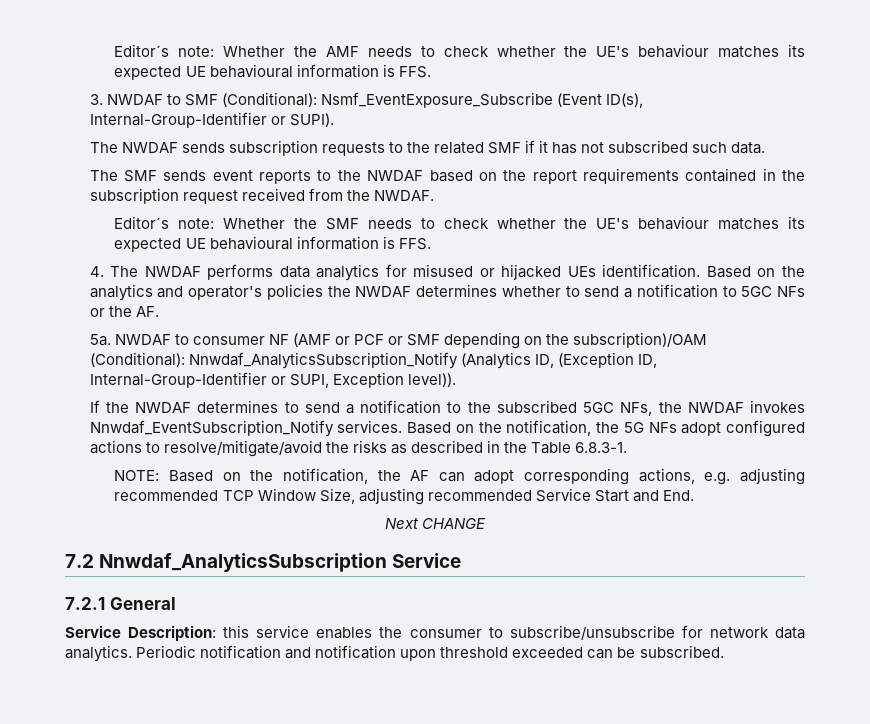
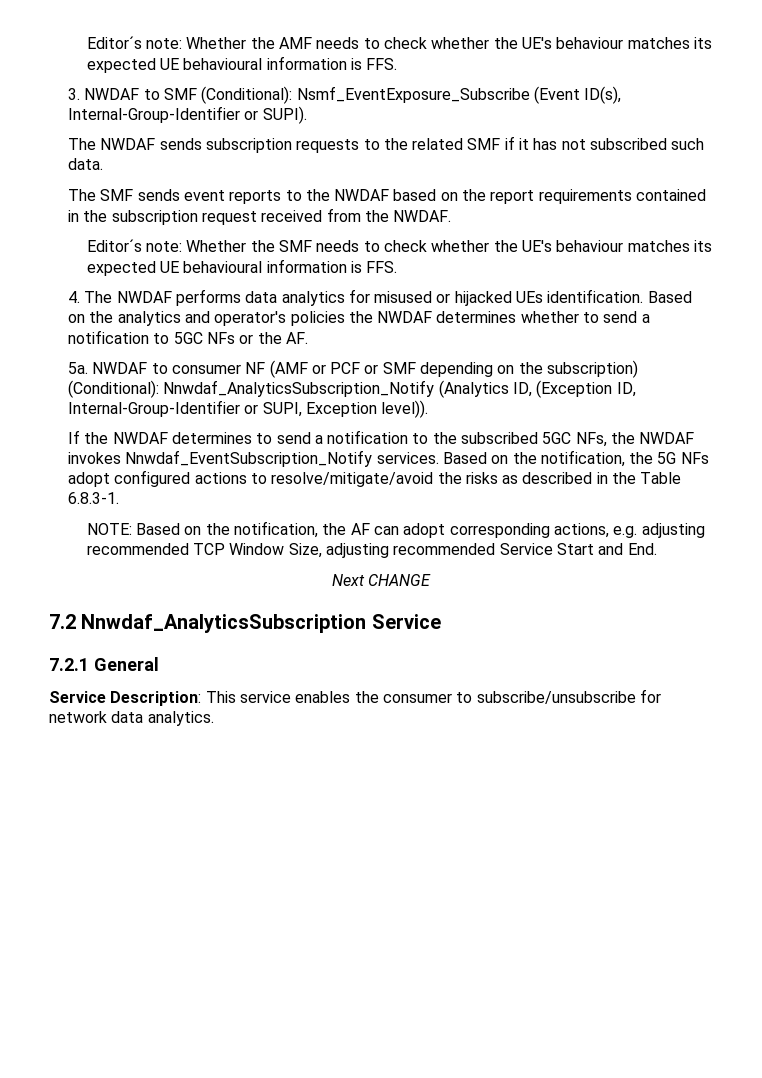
- NWDAF to consumer NF (AMF or PCF or SMF depending on the subscription)/OAM (Conditional): Nnwdaf_AnalyticsSubscription_Notify (Analytics ID, (Exception ID, Internal-Group-Identifier or SUPI, Exception level)).
+ NWDAF to consumer NF (AMF or PCF or SMF depending on the subscription) (Conditional): Nnwdaf_AnalyticsSubscription_Notify (Analytics ID, (Exception ID, Internal-Group-Identifier or SUPI, Exception level)).
- Service Description: this service enables the consumer to subscribe/unsubscribe for network data analytics. Periodic notification and notification upon threshold exceeded can be subscribed.
+ Service Description: This service enables the consumer to subscribe/unsubscribe for network data analytics.

